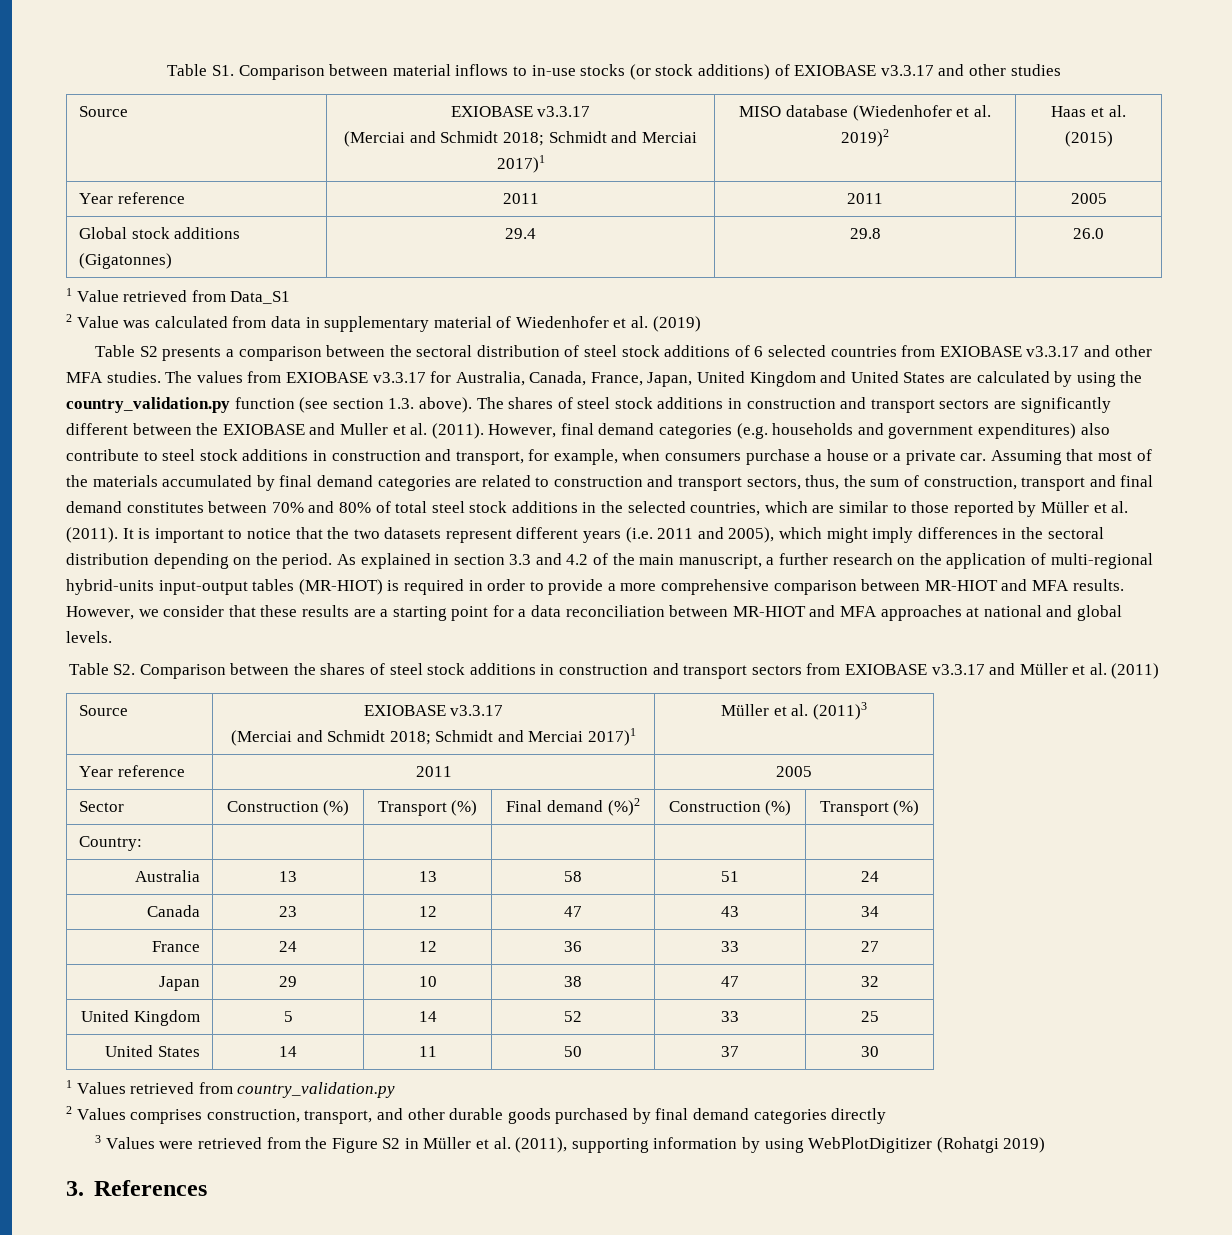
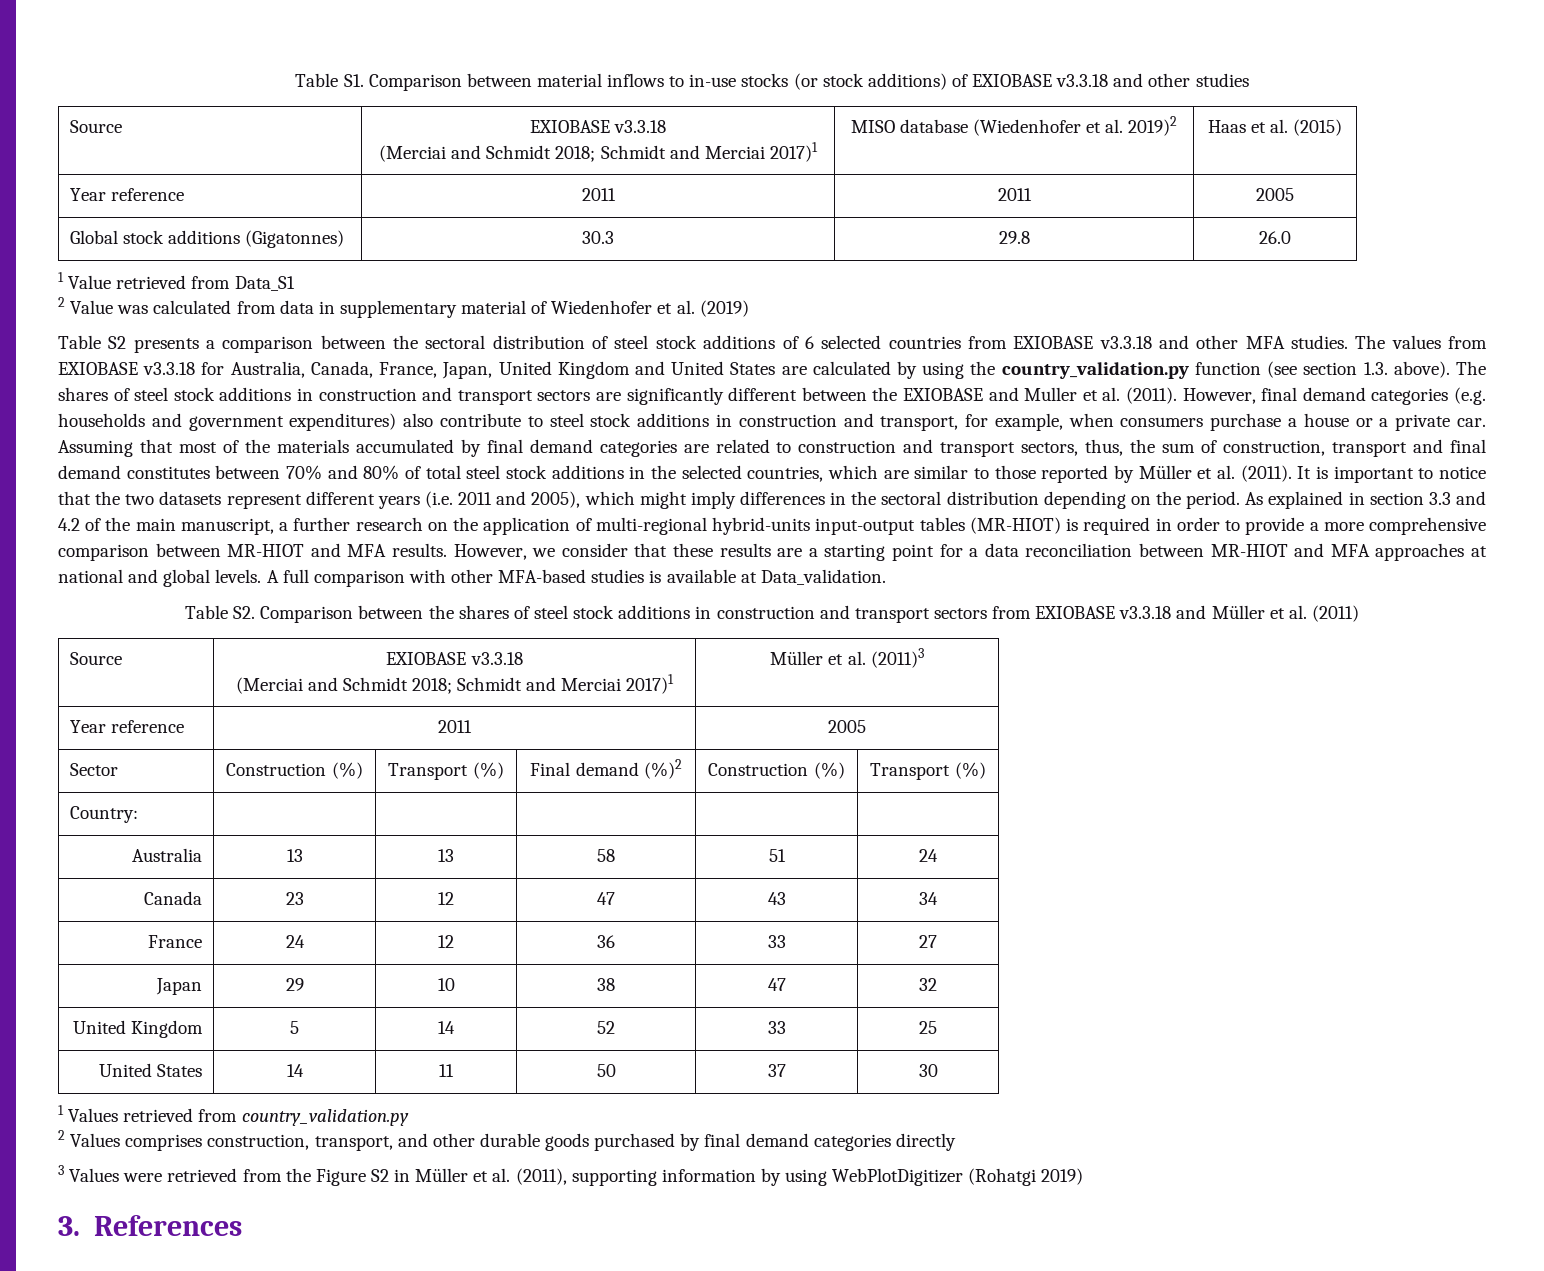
- Table S1. Comparison between material inflows to in-use stocks (or stock additions) of EXIOBASE v3.3.17 and other studies
- Source | EXIOBASE v3.3.17
+ Table S1. Comparison between material inflows to in-use stocks (or stock additions) of EXIOBASE v3.3.18 and other studies
+ Source | EXIOBASE v3.3.18
- Global stock additions (Gigatonnes) | 29.4 | 29.8 | 26.0
+ Global stock additions (Gigatonnes) | 30.3 | 29.8 | 26.0
- Table S2 presents a comparison between the sectoral distribution of steel stock additions of 6 selected countries from EXIOBASE v3.3.17 and other MFA studies.
+ Table S2 presents a comparison between the sectoral distribution of steel stock additions of 6 selected countries from EXIOBASE v3.3.18 and other MFA studies.
- The values from EXIOBASE v3.3.17 for Australia, Canada, France, Japan, United Kingdom and United States are calculated by using the country_validation.py function (see section 1.3. above).
+ The values from EXIOBASE v3.3.18 for Australia, Canada, France, Japan, United Kingdom and United States are calculated by using the country_validation.py function (see section 1.3. above).
+ A full comparison with other MFA-based studies is available at Data_validation.
- Table S2. Comparison between the shares of steel stock additions in construction and transport sectors from EXIOBASE v3.3.17 and Müller et al. (2011)
- Source | EXIOBASE v3.3.17
+ Table S2. Comparison between the shares of steel stock additions in construction and transport sectors from EXIOBASE v3.3.18 and Müller et al. (2011)
+ Source | EXIOBASE v3.3.18

